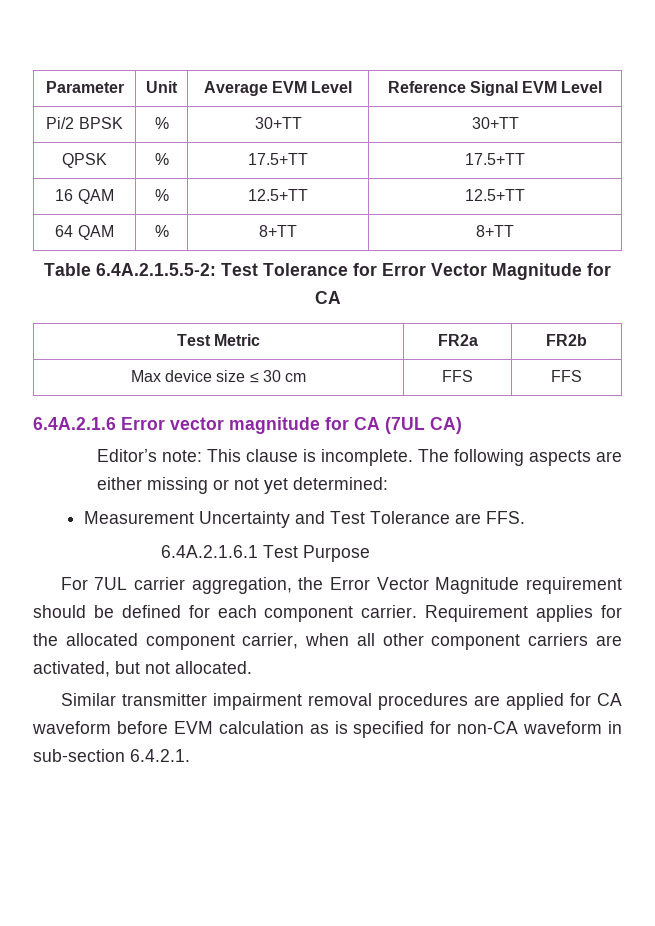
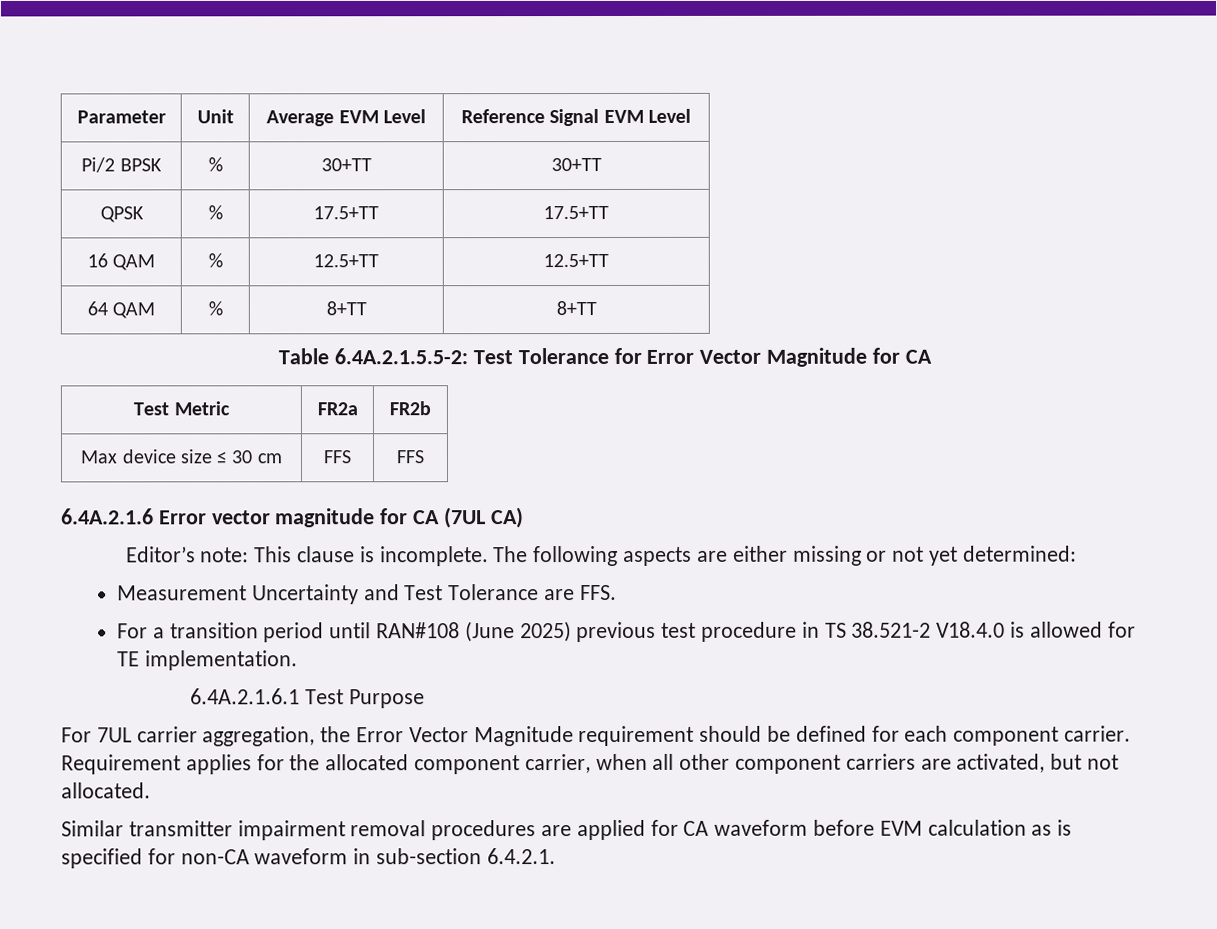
+ For a transition period until RAN#108 (June 2025) previous test procedure in TS 38.521-2 V18.4.0 is allowed for TE implementation.

